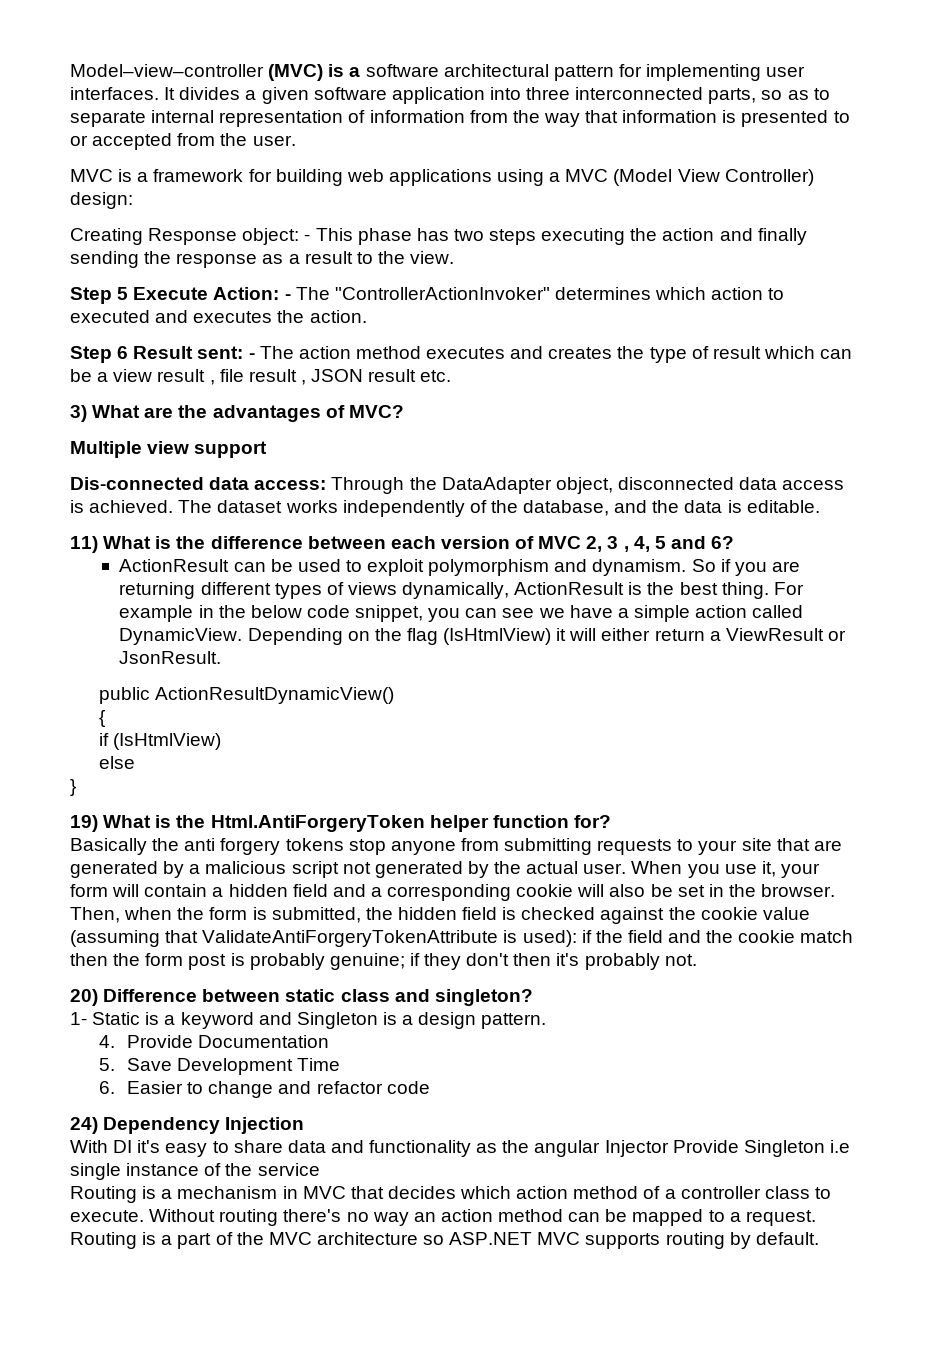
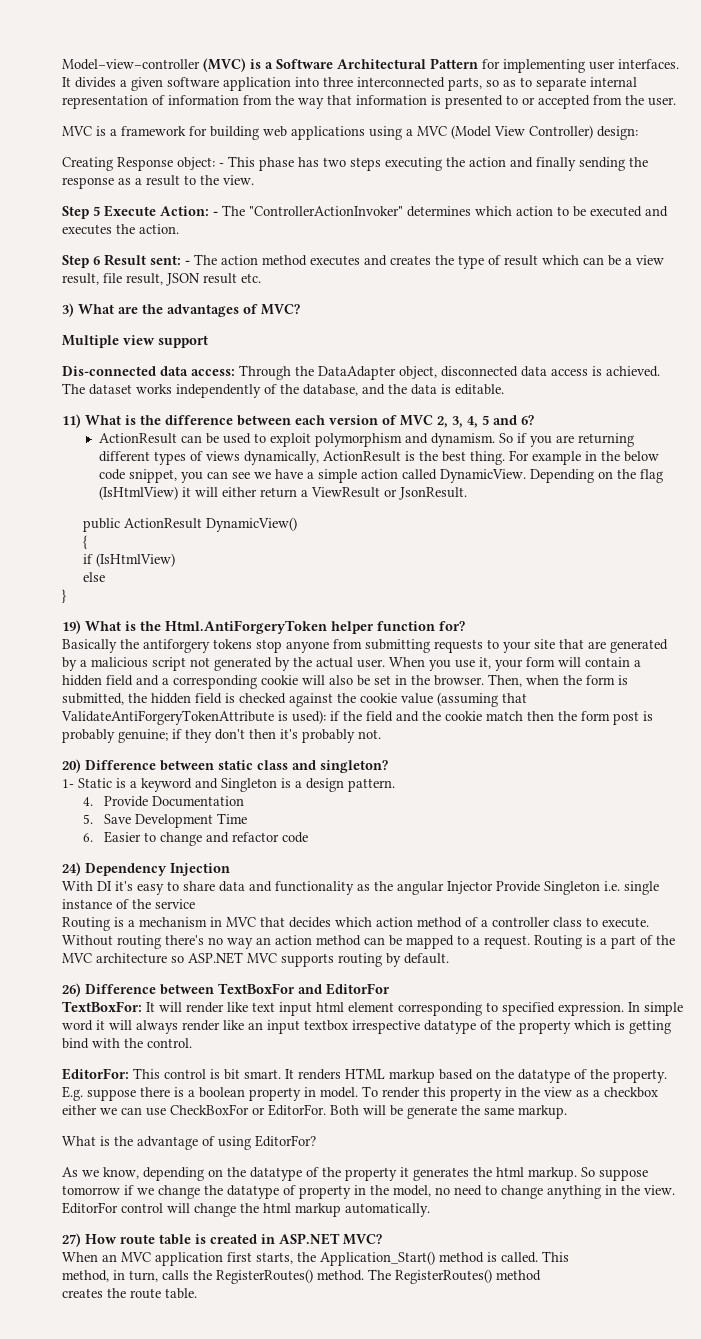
- Model–view–controller (MVC) is a software architectural pattern for implementing user interfaces.
+ Model–view–controller (MVC) is a Software Architectural Pattern for implementing user interfaces.
- Step 5 Execute Action: - The "ControllerActionInvoker" determines which action to executed and executes the action.
+ Step 5 Execute Action: - The "ControllerActionInvoker" determines which action to be executed and executes the action.
- Step 6 Result sent: - The action method executes and creates the type of result which can be a view result , file result , JSON result etc.
+ Step 6 Result sent: - The action method executes and creates the type of result which can be a view result, file result, JSON result etc.
- 11) What is the difference between each version of MVC 2, 3 , 4, 5 and 6?
+ 11) What is the difference between each version of MVC 2, 3, 4, 5 and 6?
- public ActionResultDynamicView()
+ public ActionResult DynamicView()
- Basically the anti forgery tokens stop anyone from submitting requests to your site that are generated by a malicious script not generated by the actual user.
+ Basically the antiforgery tokens stop anyone from submitting requests to your site that are generated by a malicious script not generated by the actual user.
- With DI it's easy to share data and functionality as the angular Injector Provide Singleton i.e single instance of the service
+ With DI it's easy to share data and functionality as the angular Injector Provide Singleton i.e. single instance of the service
+ 26) Difference between TextBoxFor and EditorFor
+ TextBoxFor: It will render like text input html element corresponding to specified expression. In simple word it will always render like an input textbox irrespective datatype of the property which is getting bind with the control.
+ EditorFor: This control is bit smart. It renders HTML markup based on the datatype of the property. E.g. suppose there is a boolean property in model. To render this property in the view as a checkbox either we can use CheckBoxFor or EditorFor. Both will be generate the same markup.
+ What is the advantage of using EditorFor?
+ As we know, depending on the datatype of the property it generates the html markup. So suppose tomorrow if we change the datatype of property in the model, no need to change anything in the view. EditorFor control will change the html markup automatically.
+ 27) How route table is created in ASP.NET MVC?
+ When an MVC application first starts, the Application_Start() method is called. This
+ method, in turn, calls the RegisterRoutes() method. The RegisterRoutes() method
+ creates the route table.

